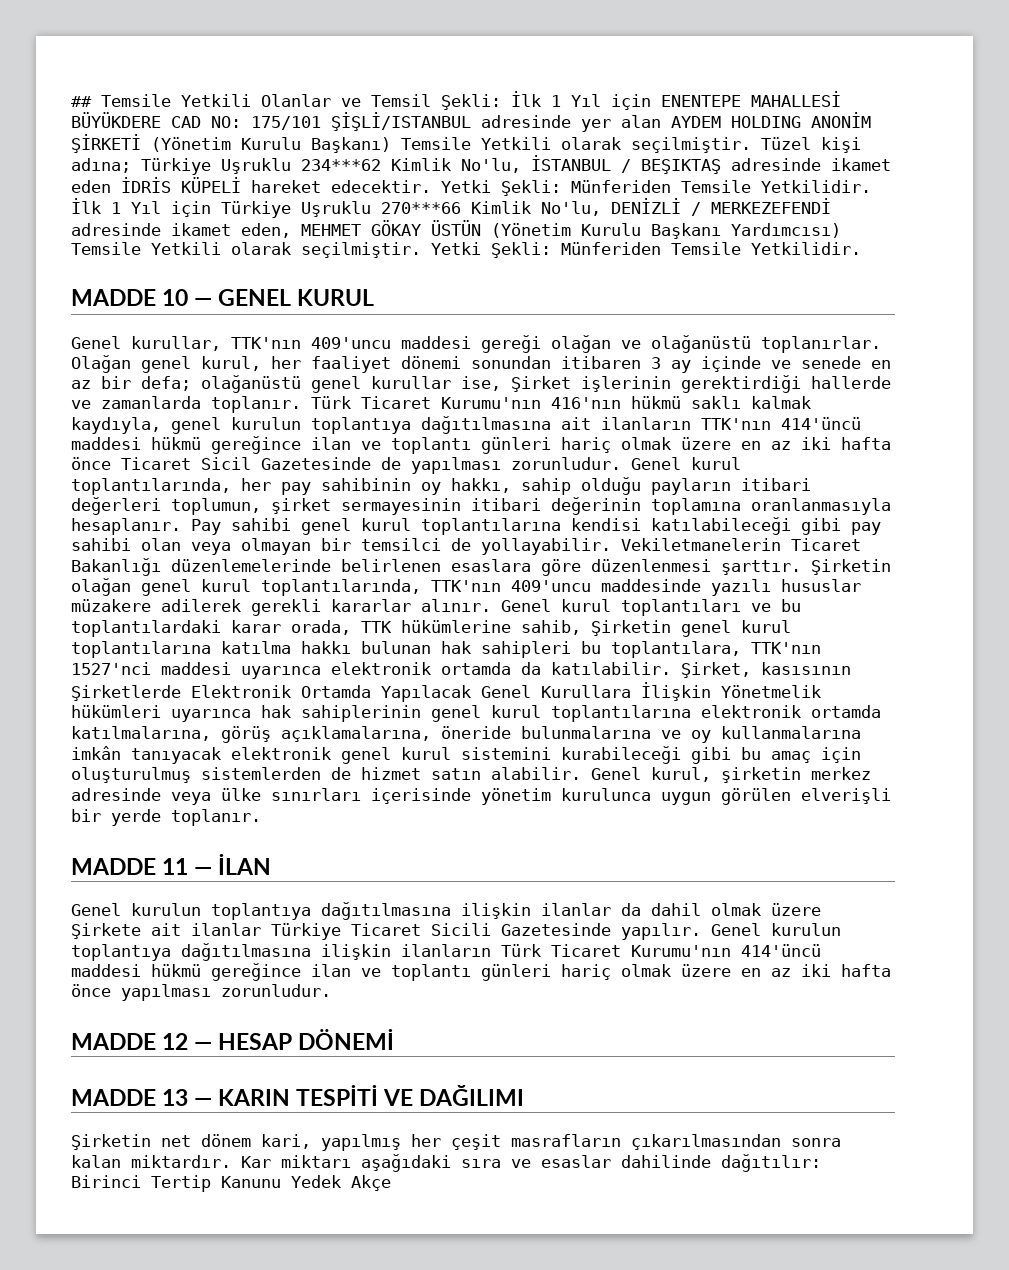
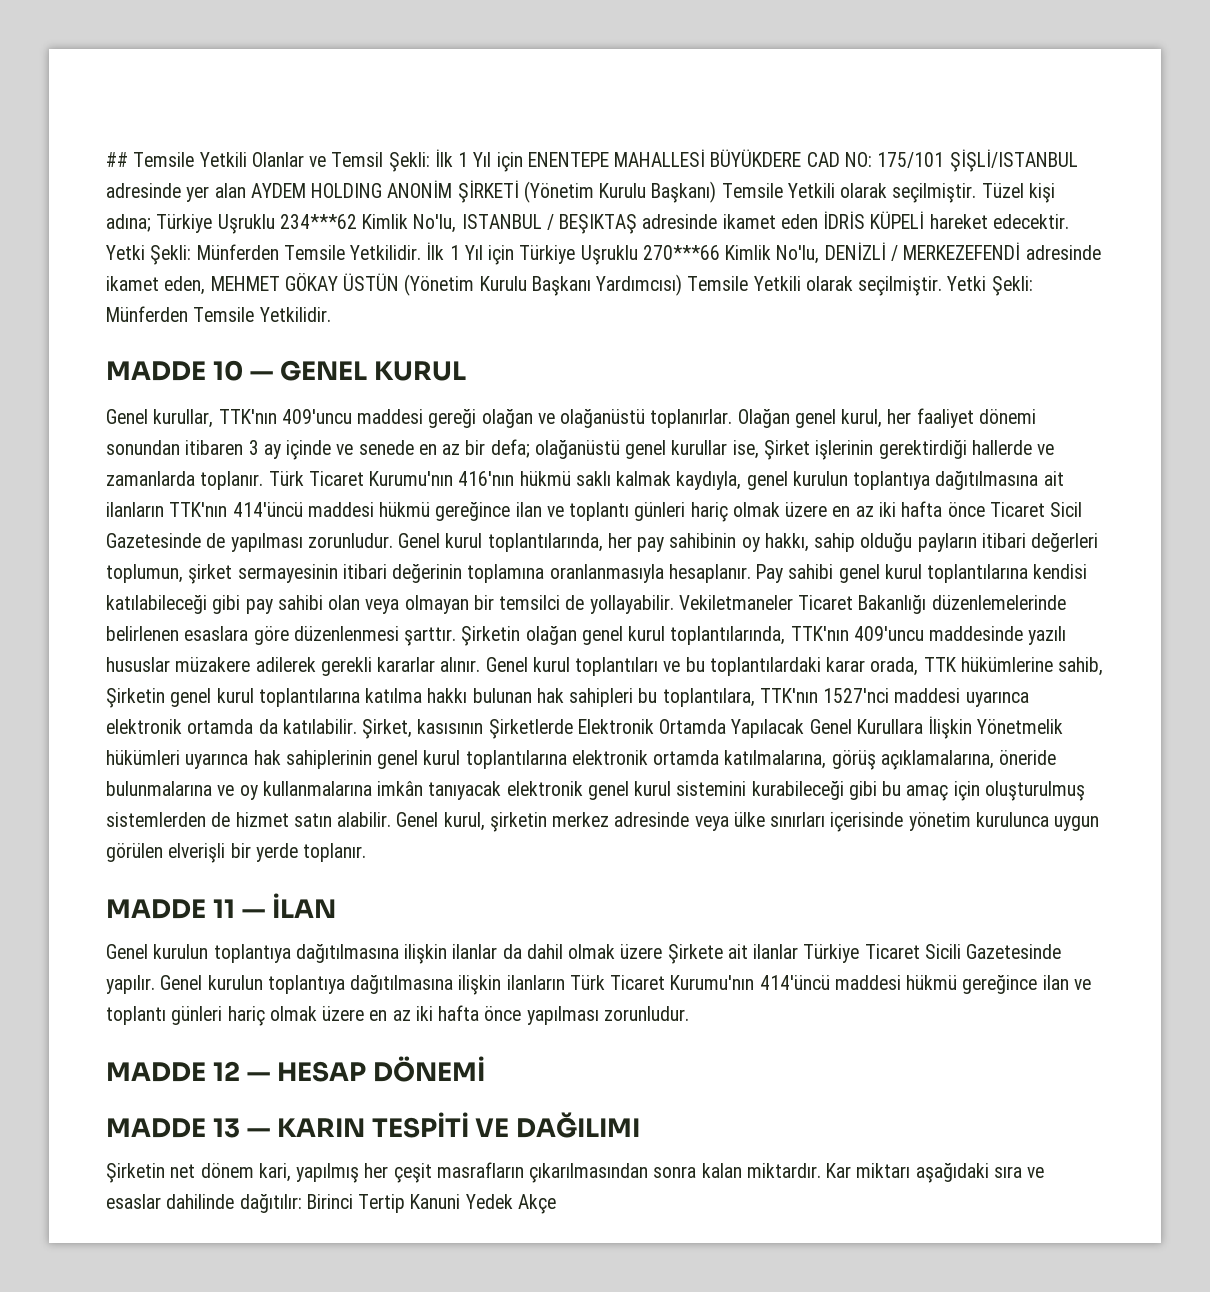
- Tüzel kişi adına; Türkiye Uşruklu 234***62 Kimlik No'lu, İSTANBUL / BEŞIKTAŞ adresinde ikamet eden İDRİS KÜPELİ hareket edecektir. Yetki Şekli: Münferiden Temsile Yetkilidir.
+ Tüzel kişi adına; Türkiye Uşruklu 234***62 Kimlik No'lu, ISTANBUL / BEŞIKTAŞ adresinde ikamet eden İDRİS KÜPELİ hareket edecektir. Yetki Şekli: Münferden Temsile Yetkilidir.
- İlk 1 Yıl için Türkiye Uşruklu 270***66 Kimlik No'lu, DENİZLİ / MERKEZEFENDİ adresinde ikamet eden, MEHMET GÖKAY ÜSTÜN (Yönetim Kurulu Başkanı Yardımcısı) Temsile Yetkili olarak seçilmiştir. Yetki Şekli: Münferiden Temsile Yetkilidir.
+ İlk 1 Yıl için Türkiye Uşruklu 270***66 Kimlik No'lu, DENİZLİ / MERKEZEFENDİ adresinde ikamet eden, MEHMET GÖKAY ÜSTÜN (Yönetim Kurulu Başkanı Yardımcısı) Temsile Yetkili olarak seçilmiştir. Yetki Şekli: Münferden Temsile Yetkilidir.
- Vekiletmanelerin Ticaret Bakanlığı düzenlemelerinde belirlenen esaslara göre düzenlenmesi şarttır.
+ Vekiletmaneler Ticaret Bakanlığı düzenlemelerinde belirlenen esaslara göre düzenlenmesi şarttır.
- Kar miktarı aşağıdaki sıra ve esaslar dahilinde dağıtılır: Birinci Tertip Kanunu Yedek Akçe
+ Kar miktarı aşağıdaki sıra ve esaslar dahilinde dağıtılır: Birinci Tertip Kanuni Yedek Akçe

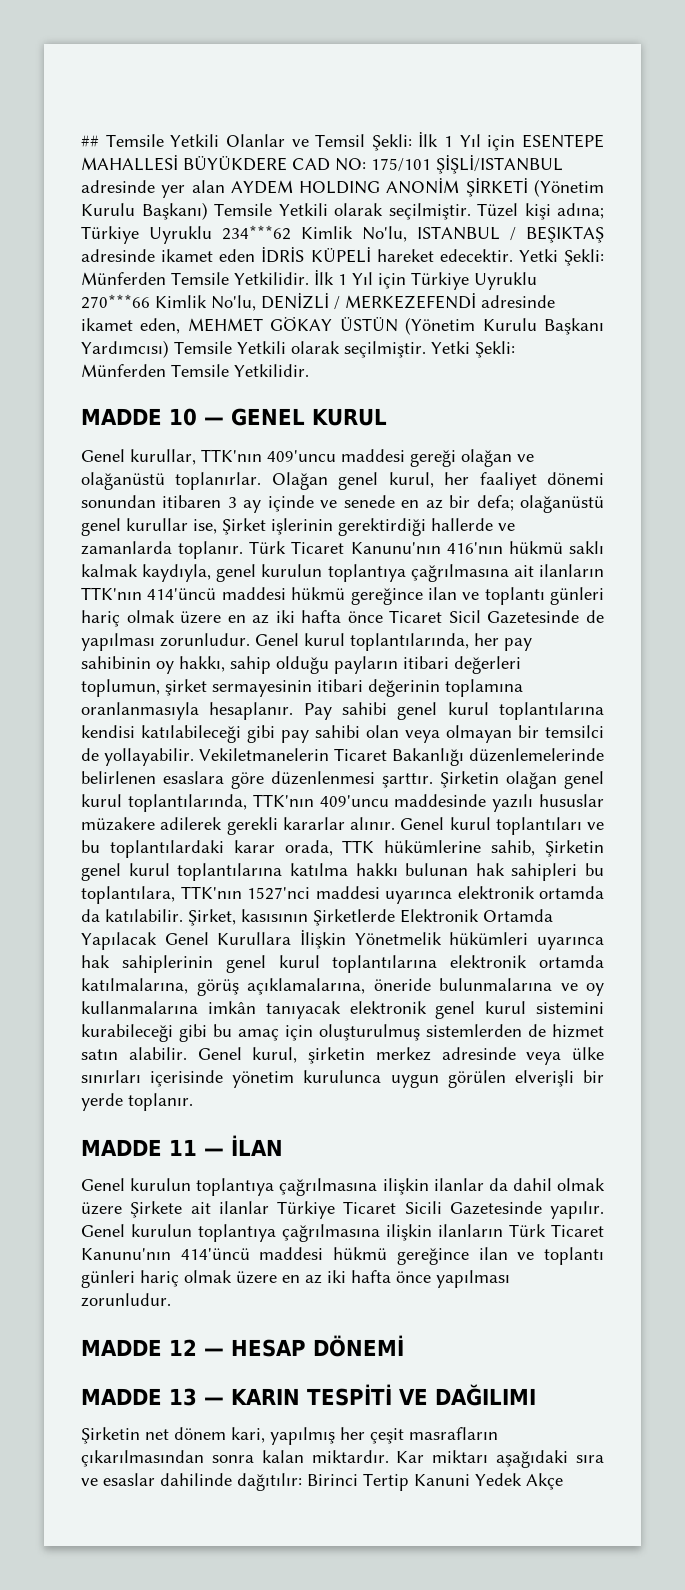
- ## Temsile Yetkili Olanlar ve Temsil Şekli: İlk 1 Yıl için ENENTEPE MAHALLESİ BÜYÜKDERE CAD NO: 175/101 ŞİŞLİ/ISTANBUL adresinde yer alan AYDEM HOLDING ANONİM ŞİRKETİ (Yönetim Kurulu Başkanı) Temsile Yetkili olarak seçilmiştir.
+ ## Temsile Yetkili Olanlar ve Temsil Şekli: İlk 1 Yıl için ESENTEPE MAHALLESİ BÜYÜKDERE CAD NO: 175/101 ŞİŞLİ/ISTANBUL adresinde yer alan AYDEM HOLDING ANONİM ŞİRKETİ (Yönetim Kurulu Başkanı) Temsile Yetkili olarak seçilmiştir.
- Tüzel kişi adına; Türkiye Uşruklu 234***62 Kimlik No'lu, ISTANBUL / BEŞIKTAŞ adresinde ikamet eden İDRİS KÜPELİ hareket edecektir.
+ Tüzel kişi adına; Türkiye Uyruklu 234***62 Kimlik No'lu, ISTANBUL / BEŞIKTAŞ adresinde ikamet eden İDRİS KÜPELİ hareket edecektir.
- İlk 1 Yıl için Türkiye Uşruklu 270***66 Kimlik No'lu, DENİZLİ / MERKEZEFENDİ adresinde ikamet eden, MEHMET GÖKAY ÜSTÜN (Yönetim Kurulu Başkanı Yardımcısı) Temsile Yetkili olarak seçilmiştir.
+ İlk 1 Yıl için Türkiye Uyruklu 270***66 Kimlik No'lu, DENİZLİ / MERKEZEFENDİ adresinde ikamet eden, MEHMET GÖKAY ÜSTÜN (Yönetim Kurulu Başkanı Yardımcısı) Temsile Yetkili olarak seçilmiştir.
- Türk Ticaret Kurumu'nın 416'nın hükmü saklı kalmak kaydıyla, genel kurulun toplantıya dağıtılmasına ait ilanların TTK'nın 414'üncü maddesi hükmü gereğince ilan ve toplantı günleri hariç olmak üzere en az iki hafta önce Ticaret Sicil Gazetesinde de yapılması zorunludur.
+ Türk Ticaret Kanunu'nın 416'nın hükmü saklı kalmak kaydıyla, genel kurulun toplantıya çağrılmasına ait ilanların TTK'nın 414'üncü maddesi hükmü gereğince ilan ve toplantı günleri hariç olmak üzere en az iki hafta önce Ticaret Sicil Gazetesinde de yapılması zorunludur.
- Vekiletmaneler Ticaret Bakanlığı düzenlemelerinde belirlenen esaslara göre düzenlenmesi şarttır.
+ Vekiletmanelerin Ticaret Bakanlığı düzenlemelerinde belirlenen esaslara göre düzenlenmesi şarttır.
- Genel kurulun toplantıya dağıtılmasına ilişkin ilanlar da dahil olmak üzere Şirkete ait ilanlar Türkiye Ticaret Sicili Gazetesinde yapılır.
+ Genel kurulun toplantıya çağrılmasına ilişkin ilanlar da dahil olmak üzere Şirkete ait ilanlar Türkiye Ticaret Sicili Gazetesinde yapılır.
- Genel kurulun toplantıya dağıtılmasına ilişkin ilanların Türk Ticaret Kurumu'nın 414'üncü maddesi hükmü gereğince ilan ve toplantı günleri hariç olmak üzere en az iki hafta önce yapılması zorunludur.
+ Genel kurulun toplantıya çağrılmasına ilişkin ilanların Türk Ticaret Kanunu'nın 414'üncü maddesi hükmü gereğince ilan ve toplantı günleri hariç olmak üzere en az iki hafta önce yapılması zorunludur.

